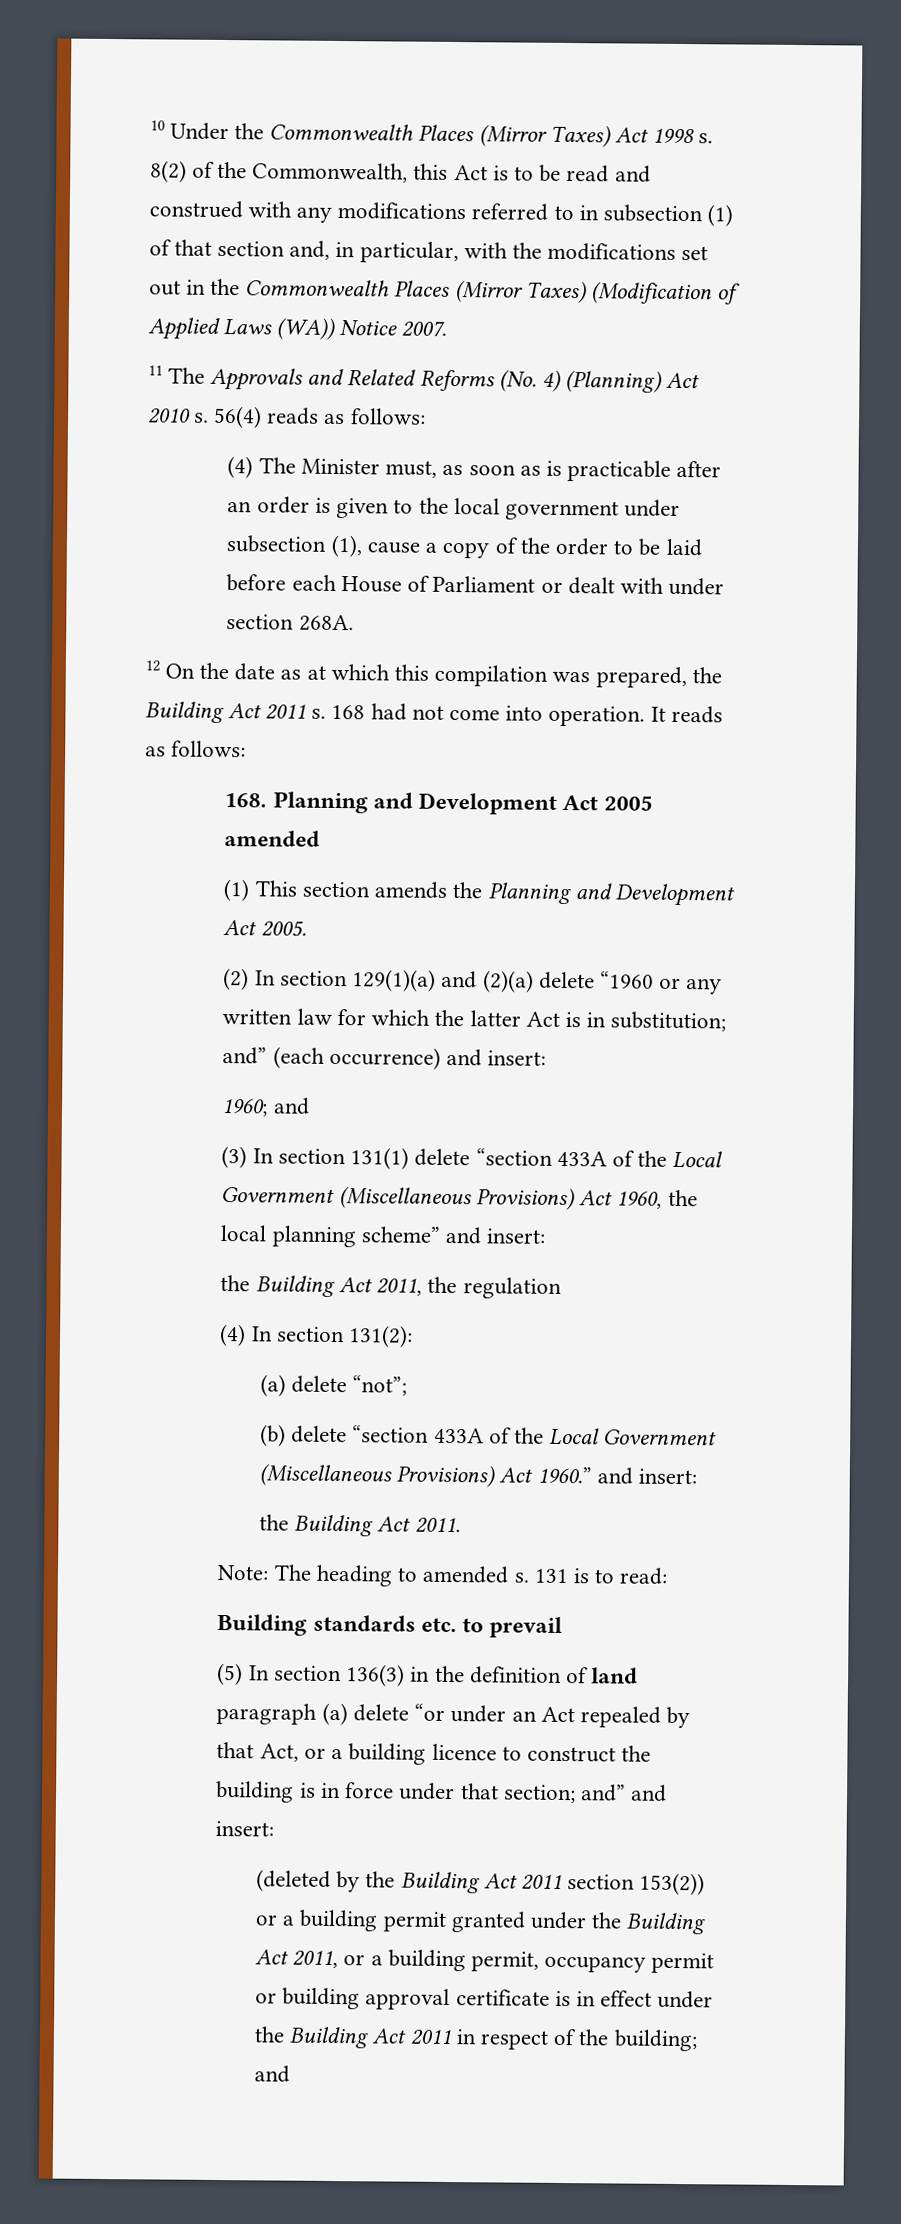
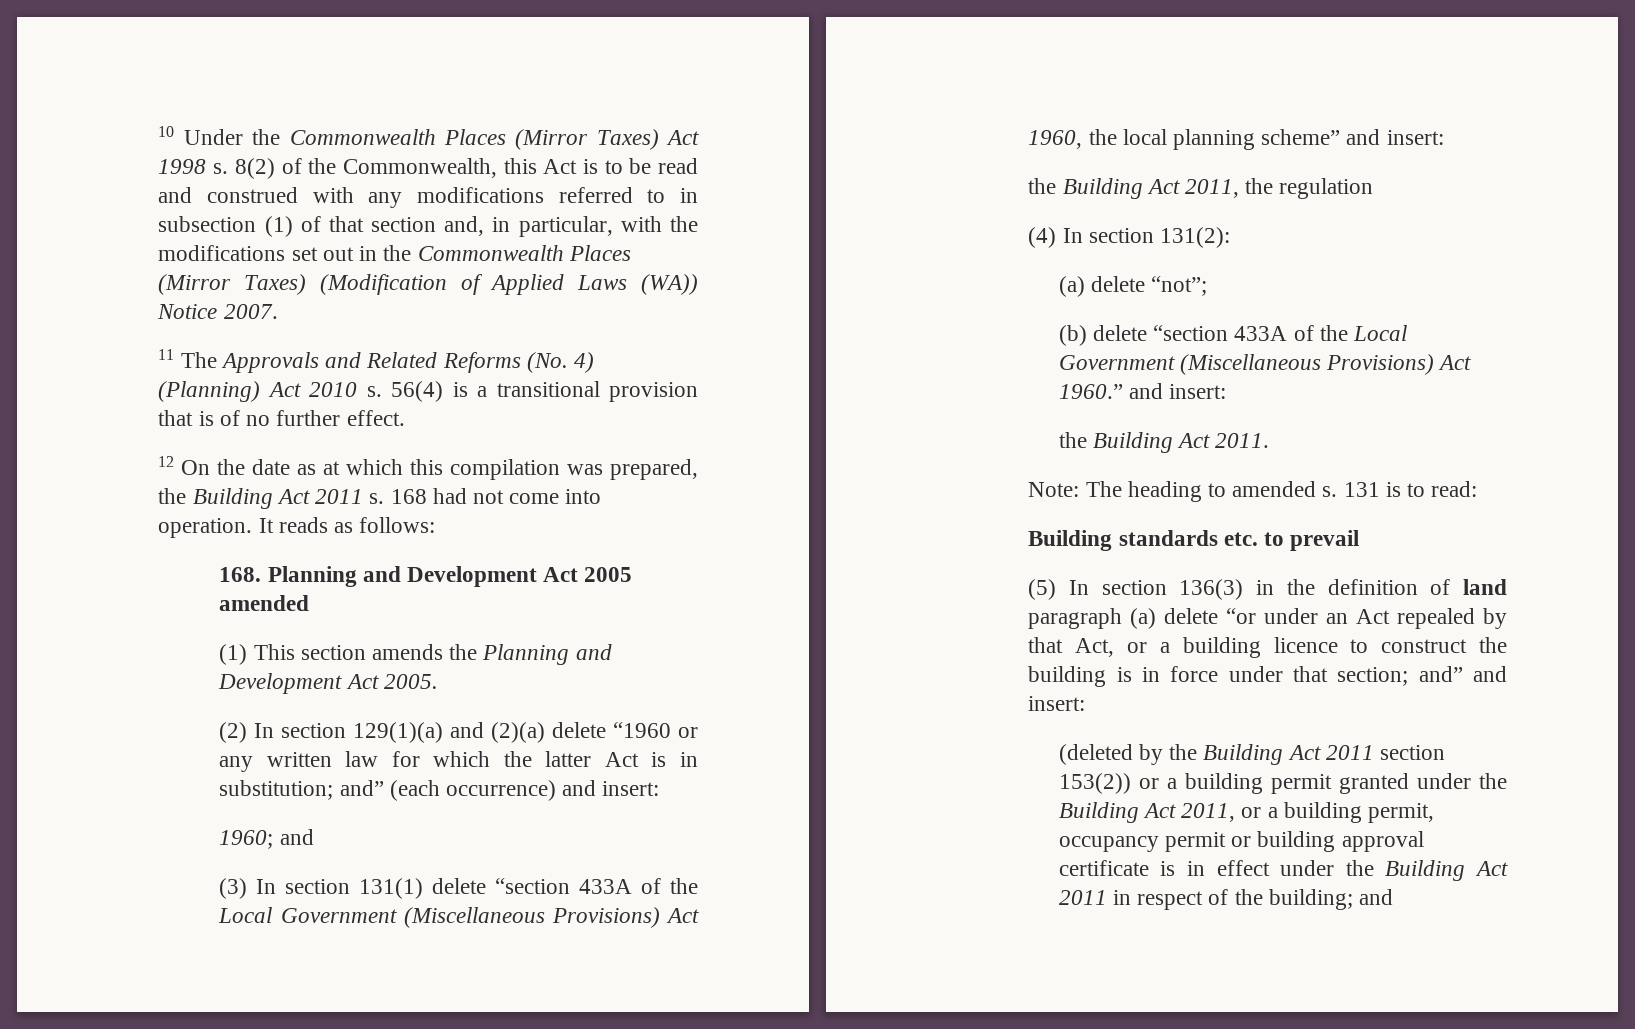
- 56(4) reads as follows:
- (4) The Minister must, as soon as is practicable after an order is given to the local government under subsection (1), cause a copy of the order to be laid before each House of Parliament or dealt with under section 268A.
+ 56(4) is a transitional provision that is of no further effect.

